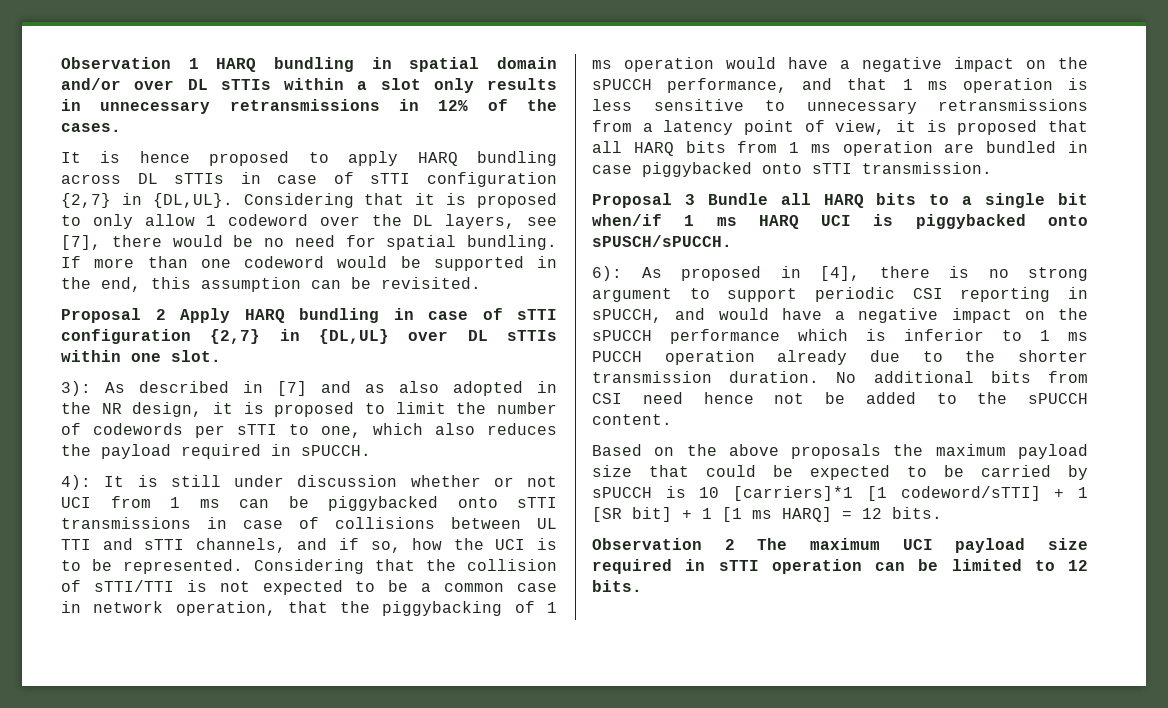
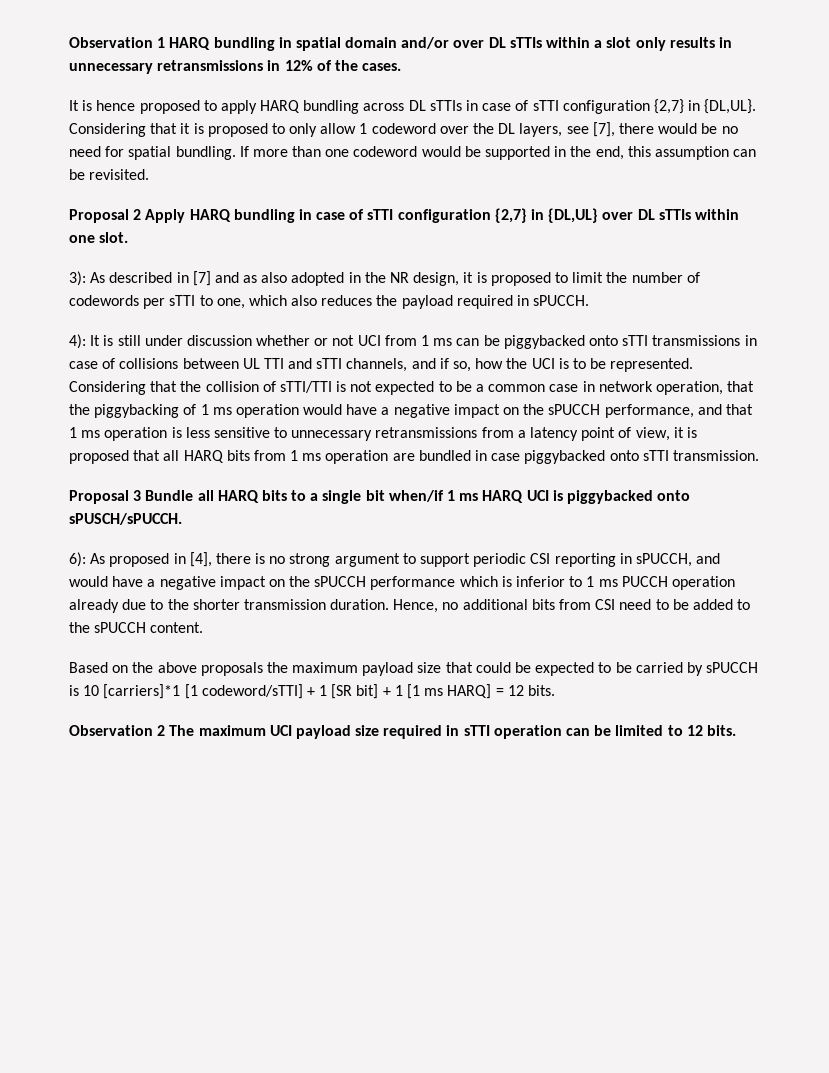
- No additional bits from CSI need hence not be added to the sPUCCH content.
+ Hence, no additional bits from CSI need to be added to the sPUCCH content.

